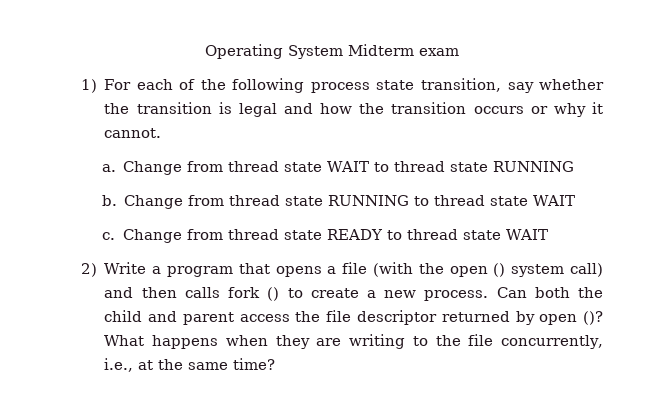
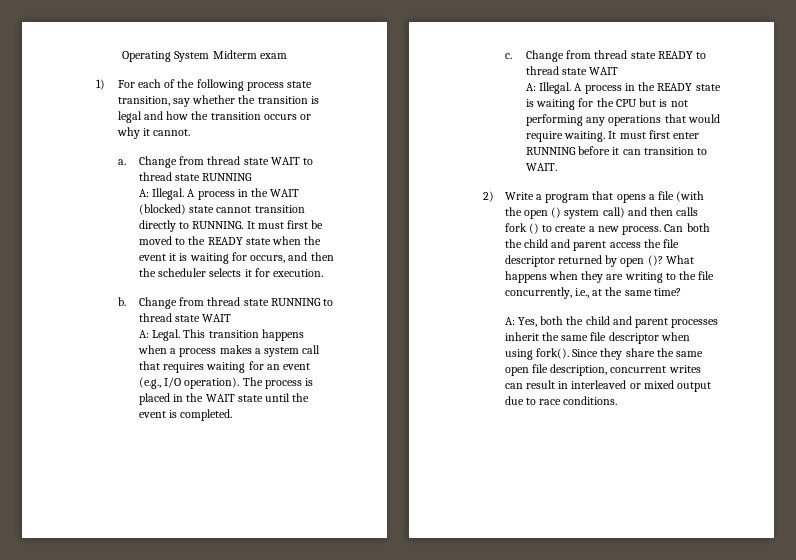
+ A: Illegal. A process in the WAIT (blocked) state cannot transition directly to RUNNING. It must first be moved to the READY state when the event it is waiting for occurs, and then the scheduler selects it for execution.
+ A: Legal. This transition happens when a process makes a system call that requires waiting for an event (e.g., I/O operation). The process is placed in the WAIT state until the event is completed.
+ A: Illegal. A process in the READY state is waiting for the CPU but is not performing any operations that would require waiting. It must first enter RUNNING before it can transition to WAIT.
+ A: Yes, both the child and parent processes inherit the same file descriptor when using fork(). Since they share the same open file description, concurrent writes can result in interleaved or mixed output due to race conditions.

